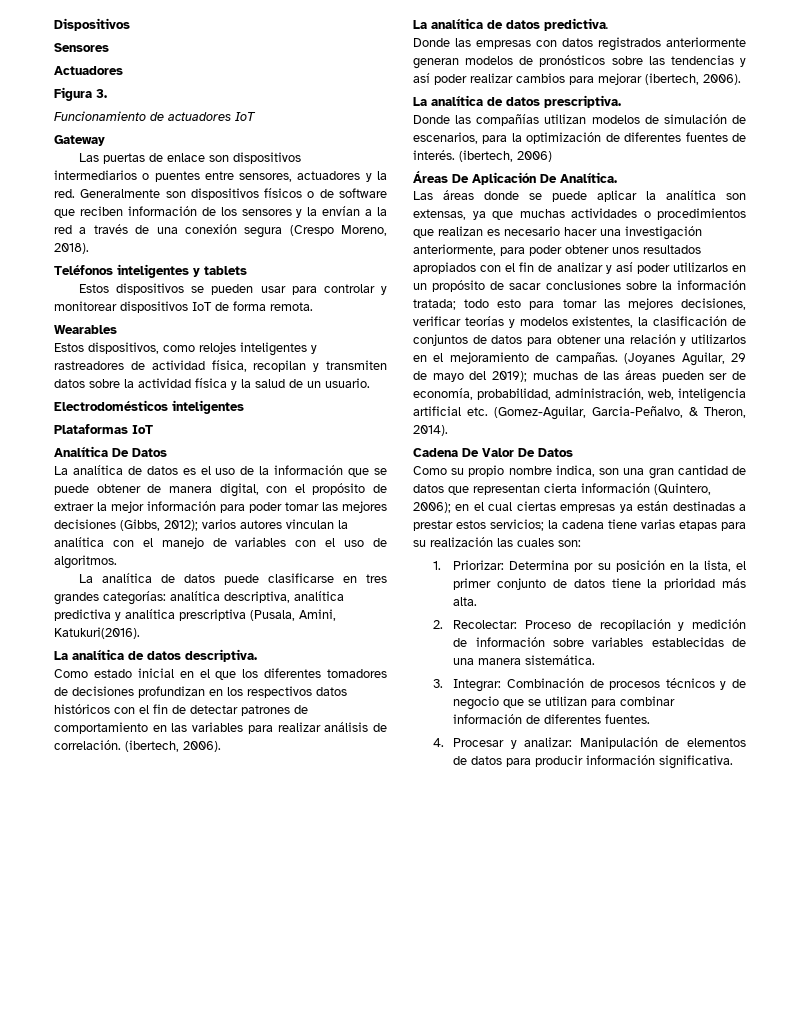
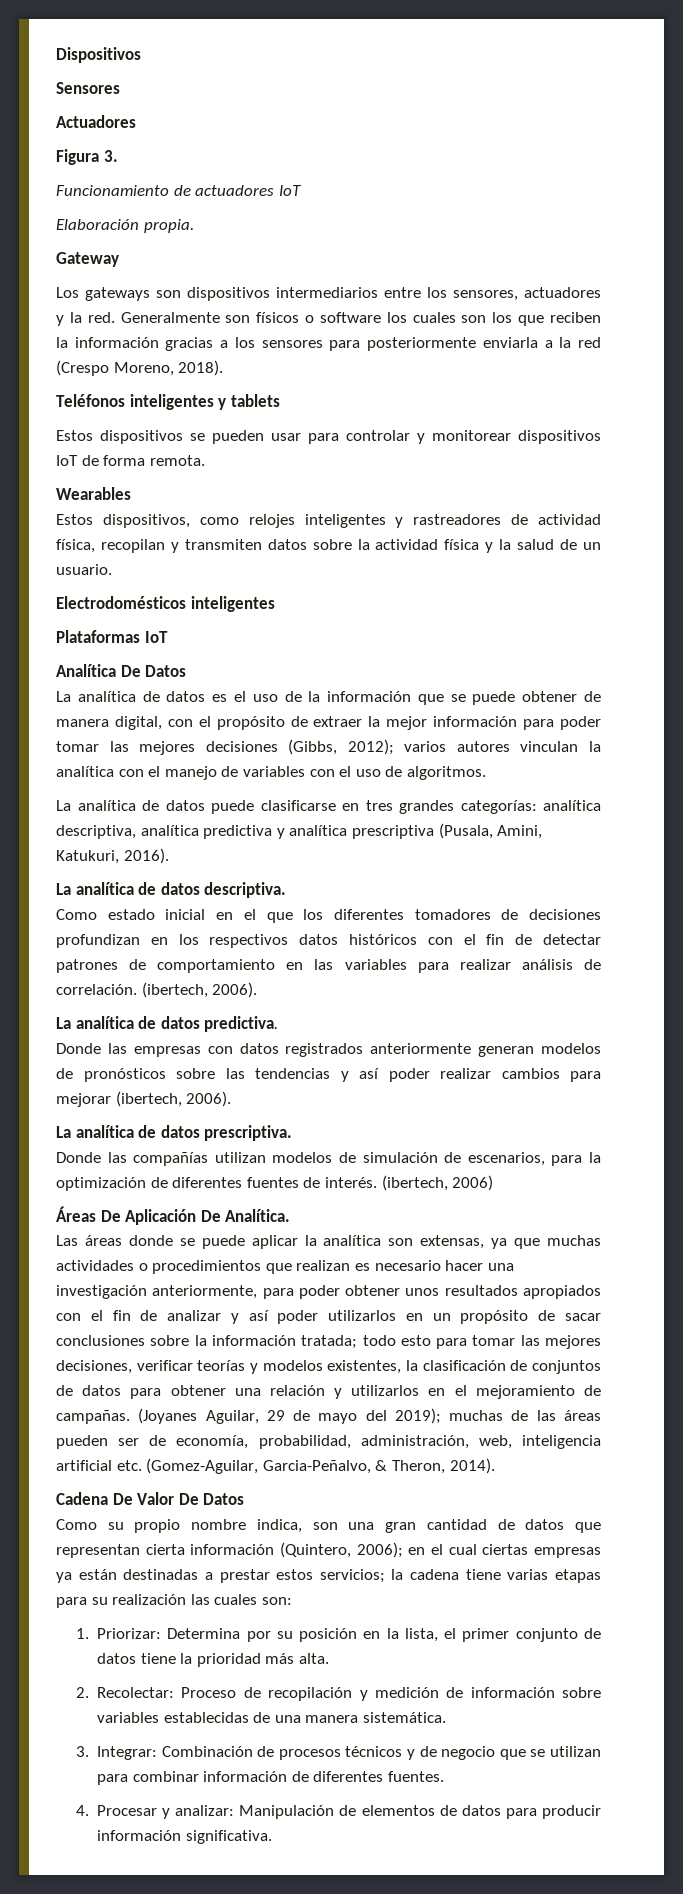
+ Elaboración propia.
- Las puertas de enlace son dispositivos intermediarios o puentes entre sensores, actuadores y la red.
+ Los gateways son dispositivos intermediarios entre los sensores, actuadores y la red.
- Generalmente son dispositivos físicos o de software que reciben información de los sensores y la envían a la red a través de una conexión segura (Crespo Moreno, 2018).
+ Generalmente son físicos o software los cuales son los que reciben la información gracias a los sensores para posteriormente enviarla a la red (Crespo Moreno, 2018).
- La analítica de datos puede clasificarse en tres grandes categorías: analítica descriptiva, analítica predictiva y analítica prescriptiva (Pusala, Amini, Katukuri(2016).
+ La analítica de datos puede clasificarse en tres grandes categorías: analítica descriptiva, analítica predictiva y analítica prescriptiva (Pusala, Amini, Katukuri, 2016).

